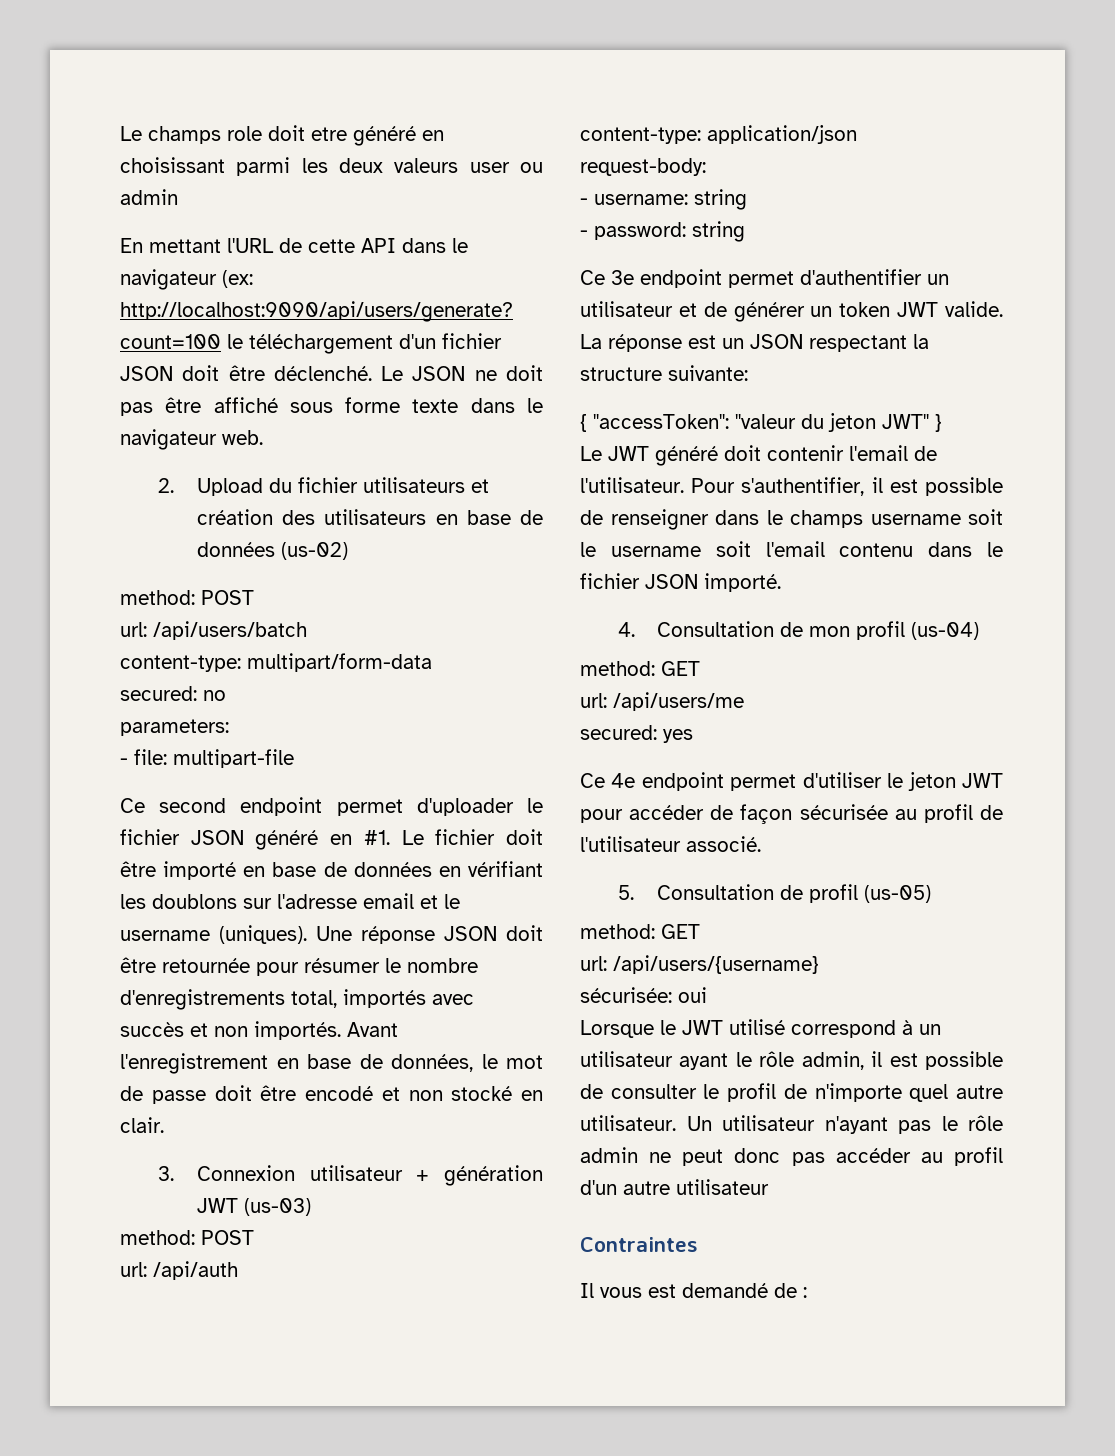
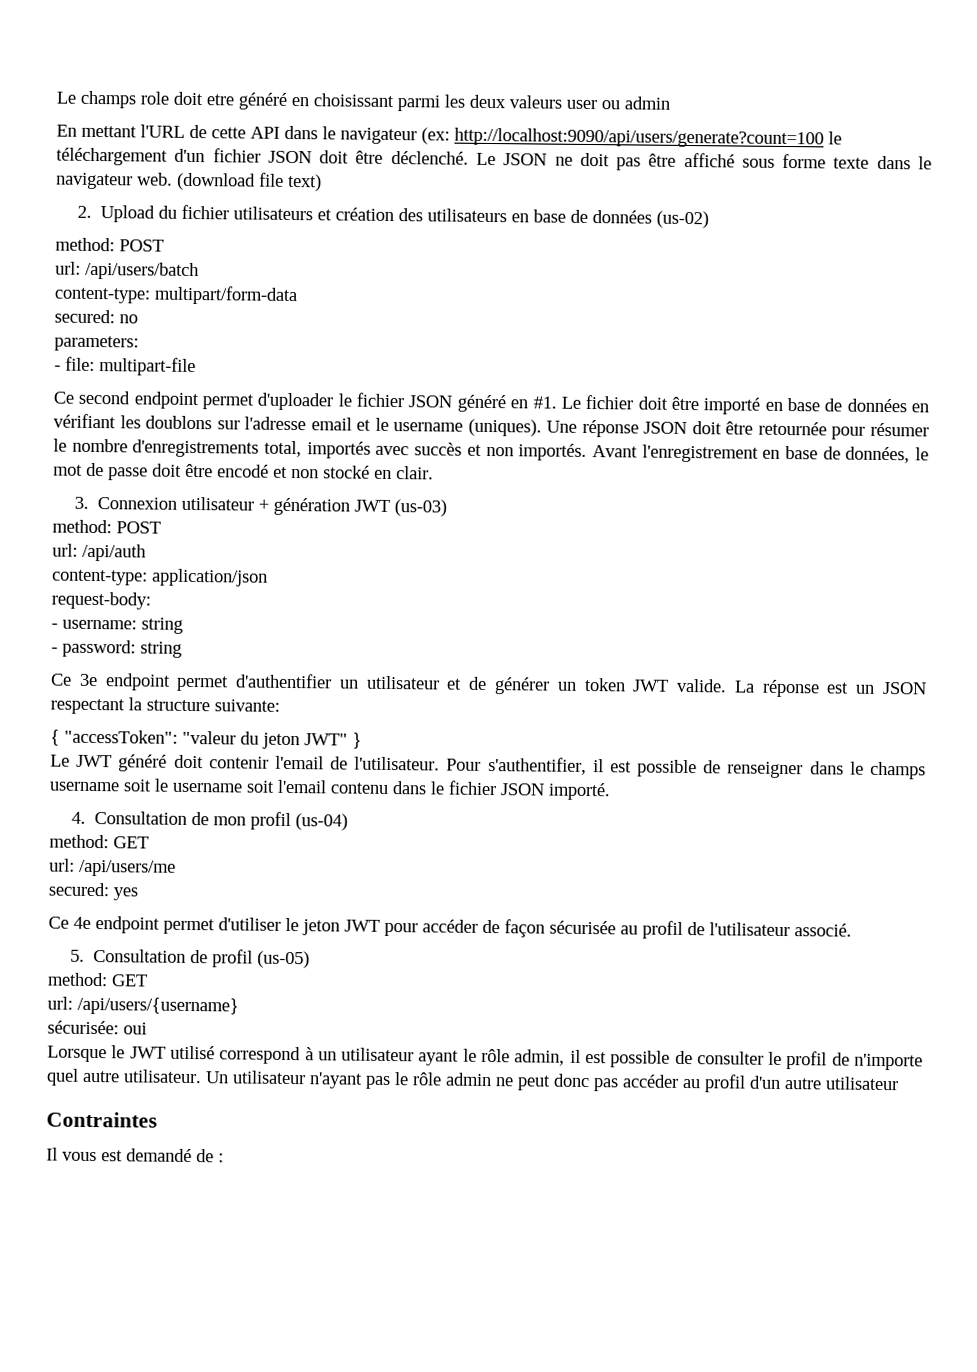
+ (download file text)

